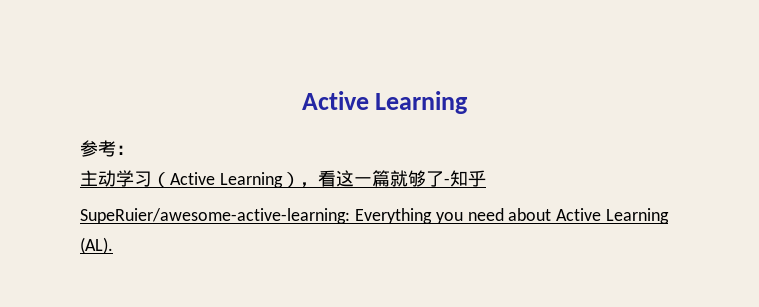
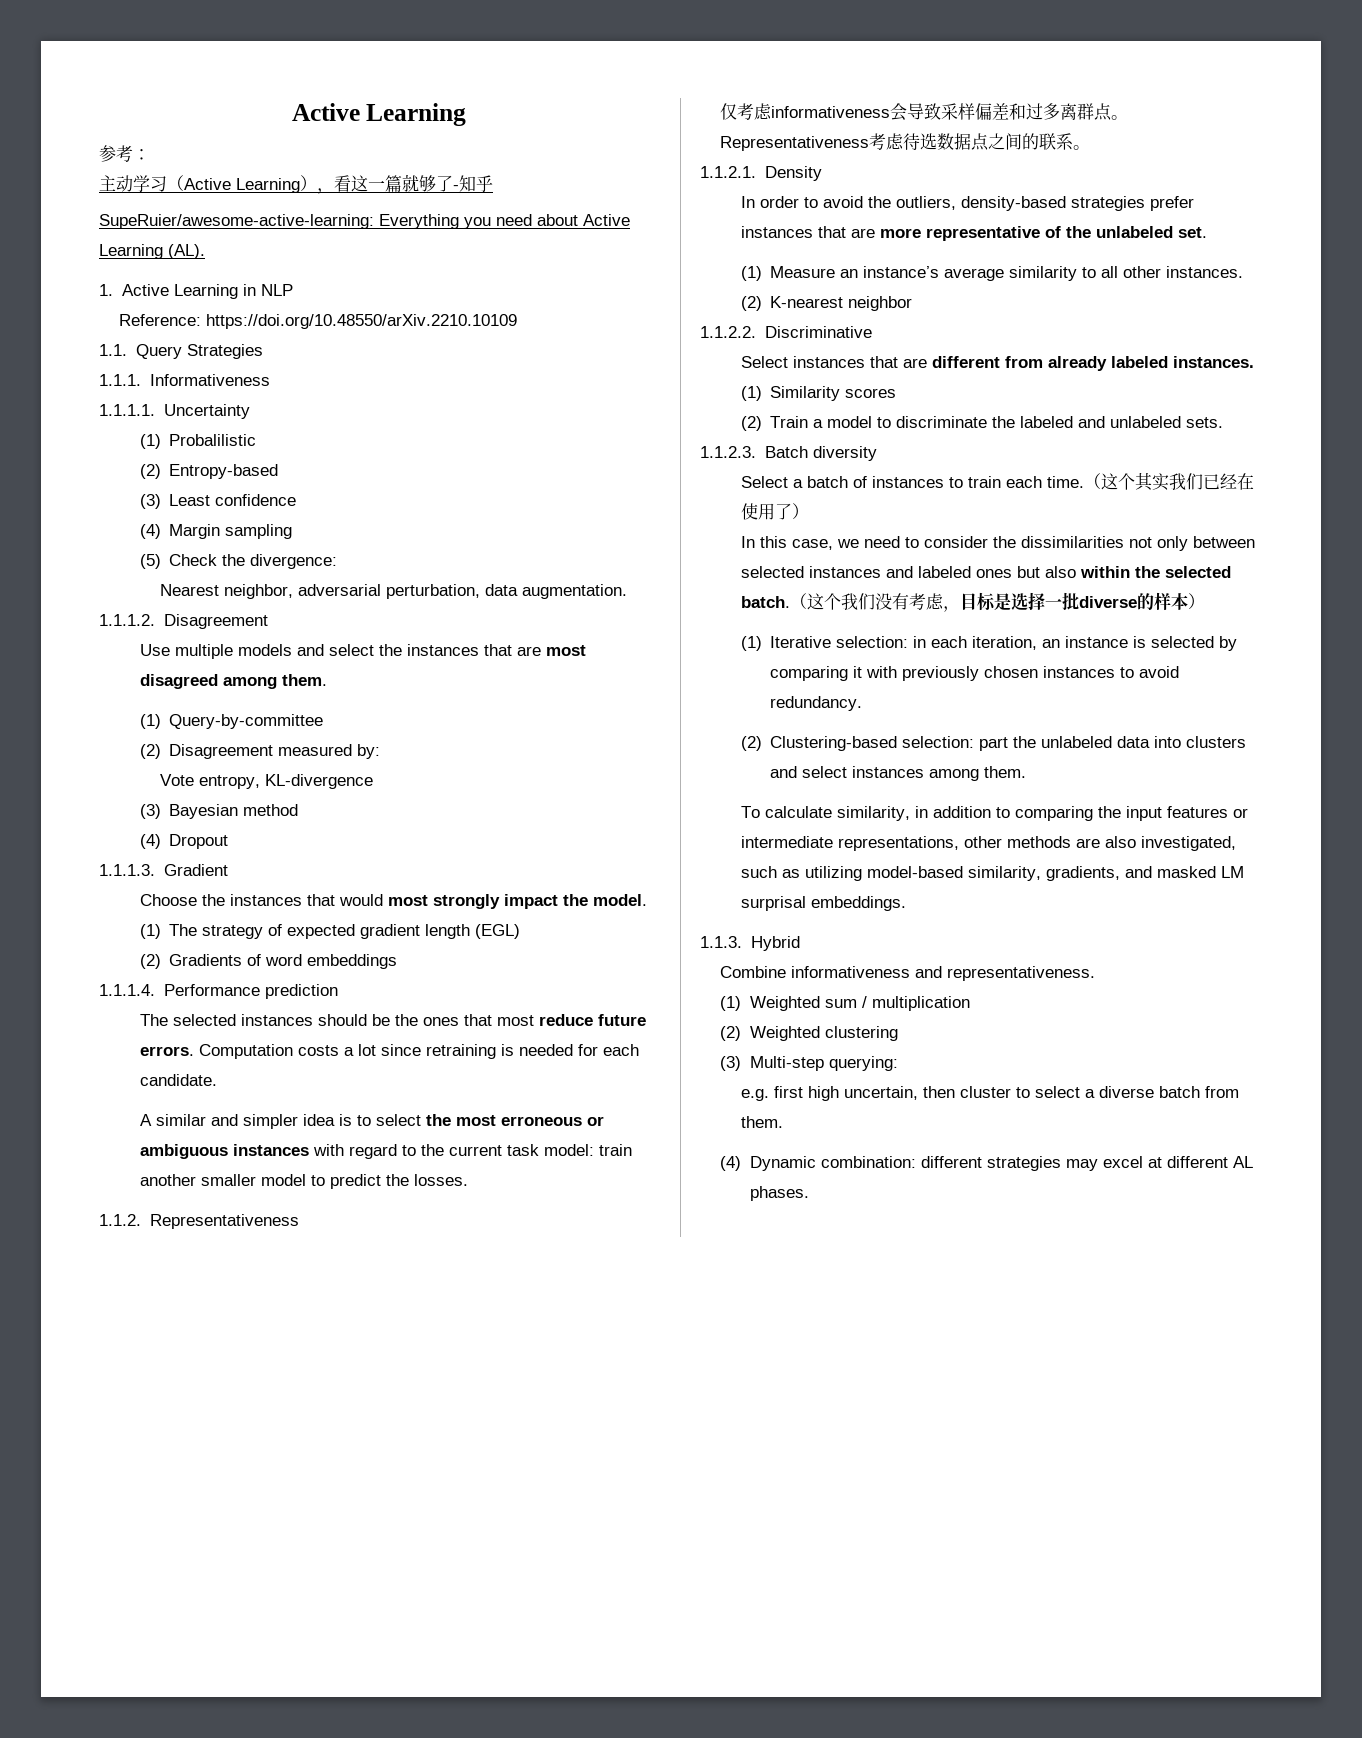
+ 1. Active Learning in NLP
+ Reference: https://doi.org/10.48550/arXiv.2210.10109
+ 1.1. Query Strategies
+ 1.1.1. Informativeness
+ 1.1.1.1. Uncertainty
+ (1) Probalilistic
+ (2) Entropy-based
+ (3) Least confidence
+ (4) Margin sampling
+ (5) Check the divergence:
+ Nearest neighbor, adversarial perturbation, data augmentation.
+ 1.1.1.2. Disagreement
+ Use multiple models and select the instances that are most disagreed among them.
+ (1) Query-by-committee
+ (2) Disagreement measured by:
+ Vote entropy, KL-divergence
+ (3) Bayesian method
+ (4) Dropout
+ 1.1.1.3. Gradient
+ Choose the instances that would most strongly impact the model.
+ (1) The strategy of expected gradient length (EGL)
+ (2) Gradients of word embeddings
+ 1.1.1.4. Performance prediction
+ The selected instances should be the ones that most reduce future errors. Computation costs a lot since retraining is needed for each candidate.
+ A similar and simpler idea is to select the most erroneous or ambiguous instances with regard to the current task model: train another smaller model to predict the losses.
+ 1.1.2. Representativeness
+ 仅考虑informativeness会导致采样偏差和过多离群点。Representativeness考虑待选数据点之间的联系。
+ 1.1.2.1. Density
+ In order to avoid the outliers, density-based strategies prefer instances that are more representative of the unlabeled set.
+ (1) Measure an instance’s average similarity to all other instances.
+ (2) K-nearest neighbor
+ 1.1.2.2. Discriminative
+ Select instances that are different from already labeled instances.
+ (1) Similarity scores
+ (2) Train a model to discriminate the labeled and unlabeled sets.
+ 1.1.2.3. Batch diversity
+ Select a batch of instances to train each time.（这个其实我们已经在使用了）
+ In this case, we need to consider the dissimilarities not only between selected instances and labeled ones but also within the selected batch.（这个我们没有考虑，目标是选择一批diverse的样本）
+ (1) Iterative selection: in each iteration, an instance is selected by comparing it with previously chosen instances to avoid redundancy.
+ (2) Clustering-based selection: part the unlabeled data into clusters and select instances among them.
+ To calculate similarity, in addition to comparing the input features or intermediate representations, other methods are also investigated, such as utilizing model-based similarity, gradients, and masked LM surprisal embeddings.
+ 1.1.3. Hybrid
+ Combine informativeness and representativeness.
+ (1) Weighted sum / multiplication
+ (2) Weighted clustering
+ (3) Multi-step querying:
+ e.g. first high uncertain, then cluster to select a diverse batch from them.
+ (4) Dynamic combination: different strategies may excel at different AL phases.

